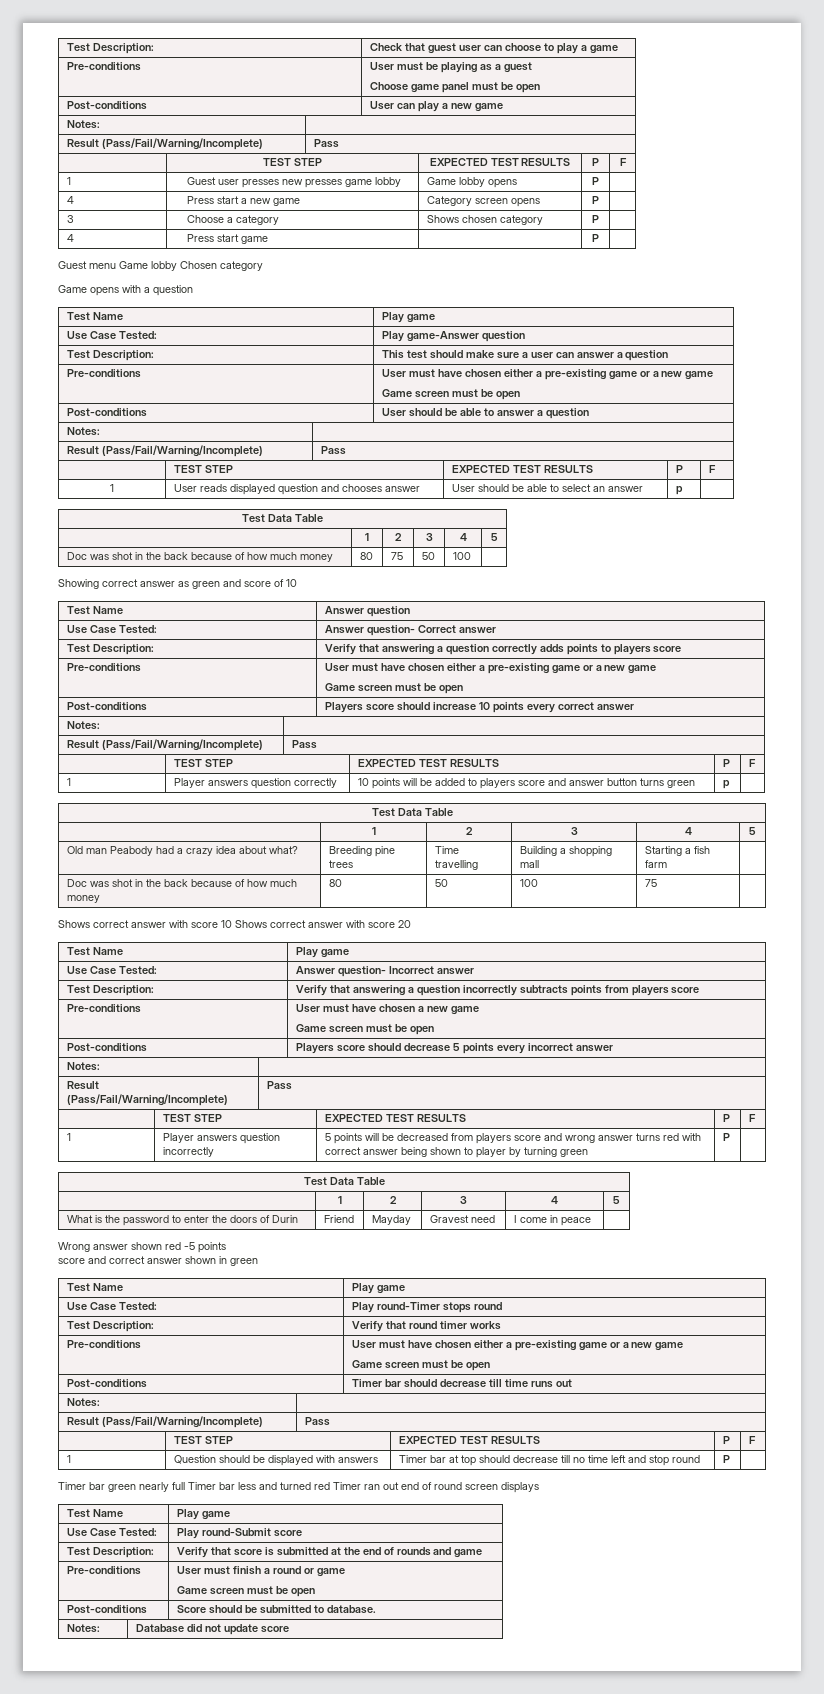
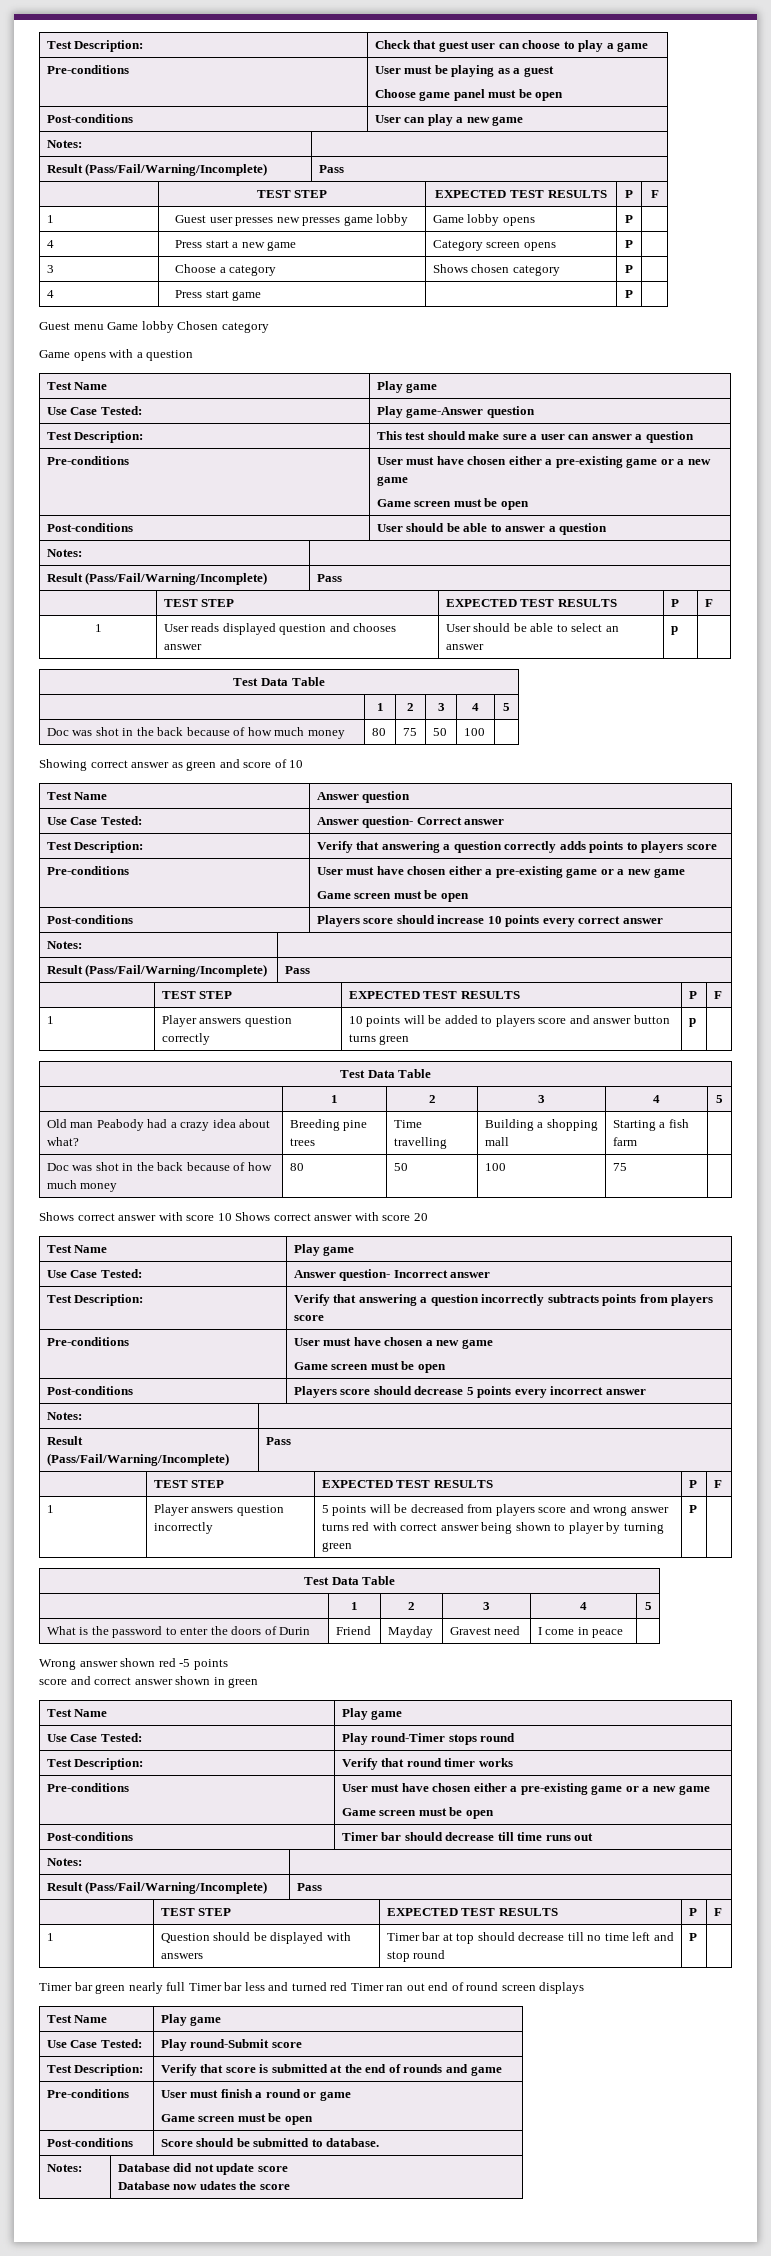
  Notes: | Database did not update score
+ Database now udates the score

